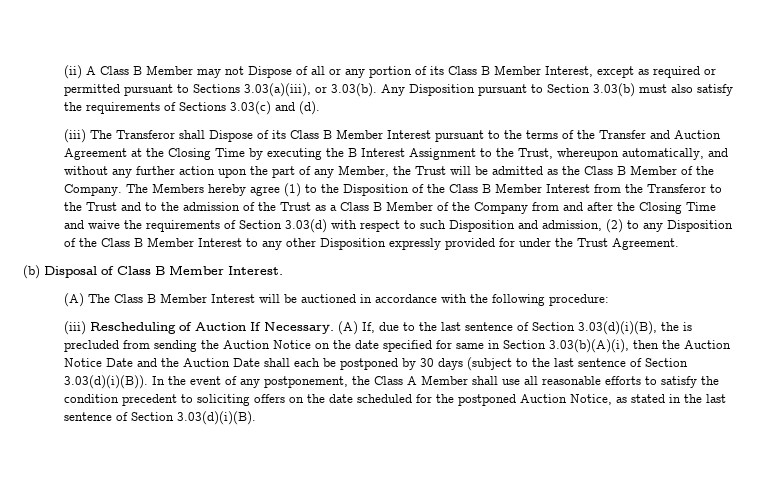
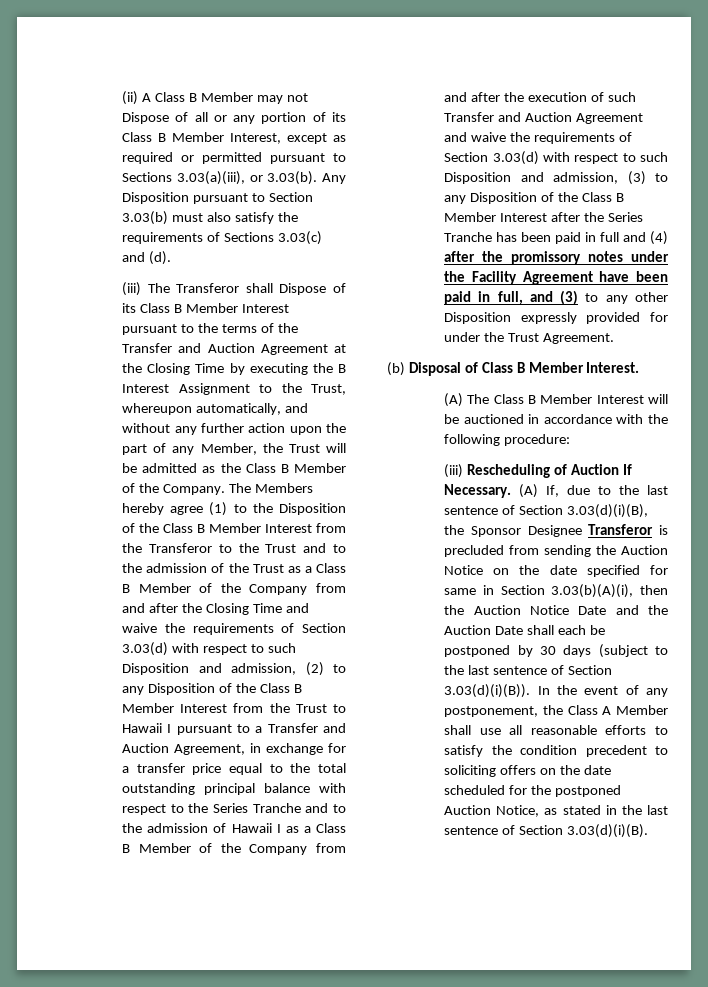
- The Members hereby agree (1) to the Disposition of the Class B Member Interest from the Transferor to the Trust and to the admission of the Trust as a Class B Member of the Company from and after the Closing Time and waive the requirements of Section 3.03(d) with respect to such Disposition and admission, (2) to any Disposition of the Class B Member Interest to any other Disposition expressly provided for under the Trust Agreement.
+ The Members hereby agree (1) to the Disposition of the Class B Member Interest from the Transferor to the Trust and to the admission of the Trust as a Class B Member of the Company from and after the Closing Time and waive the requirements of Section 3.03(d) with respect to such Disposition and admission, (2) to any Disposition of the Class B Member Interest from the Trust to Hawaii I pursuant to a Transfer and Auction Agreement, in exchange for a transfer price equal to the total outstanding principal balance with respect to the Series Tranche and to the admission of Hawaii I as a Class B Member of the Company from and after the execution of such Transfer and Auction Agreement and waive the requirements of Section 3.03(d) with respect to such Disposition and admission, (3) to any Disposition of the Class B Member Interest after the Series Tranche has been paid in full and (4) after the promissory notes under the Facility Agreement have been paid in full, and (3) to any other Disposition expressly provided for under the Trust Agreement.
- (A) If, due to the last sentence of Section 3.03(d)(i)(B), the is precluded from sending the Auction Notice on the date specified for same in Section 3.03(b)(A)(i), then the Auction Notice Date and the Auction Date shall each be postponed by 30 days (subject to the last sentence of Section 3.03(d)(i)(B)). In the event of any postponement, the Class A Member shall use all reasonable efforts to satisfy the condition precedent to soliciting offers on the date scheduled for the postponed Auction Notice, as stated in the last sentence of Section 3.03(d)(i)(B).
+ (A) If, due to the last sentence of Section 3.03(d)(i)(B), the Sponsor Designee Transferor is precluded from sending the Auction Notice on the date specified for same in Section 3.03(b)(A)(i), then the Auction Notice Date and the Auction Date shall each be postponed by 30 days (subject to the last sentence of Section 3.03(d)(i)(B)). In the event of any postponement, the Class A Member shall use all reasonable efforts to satisfy the condition precedent to soliciting offers on the date scheduled for the postponed Auction Notice, as stated in the last sentence of Section 3.03(d)(i)(B).

